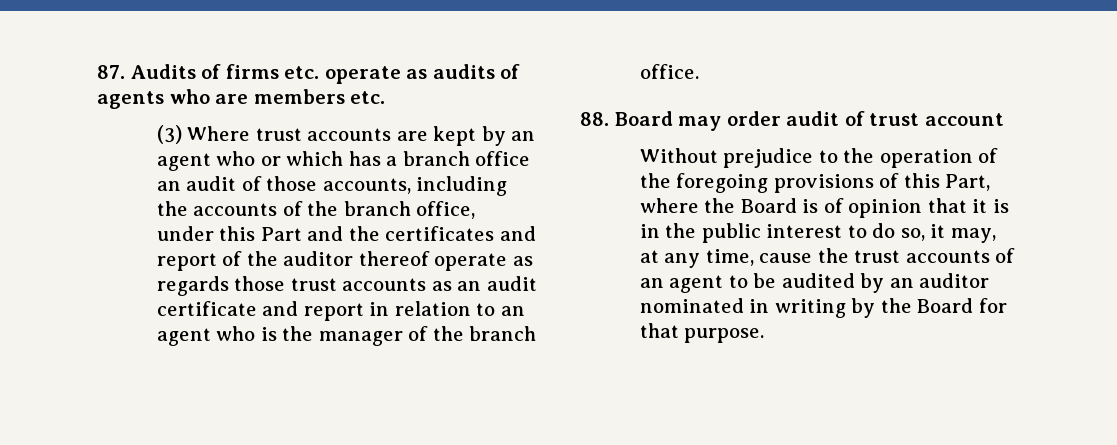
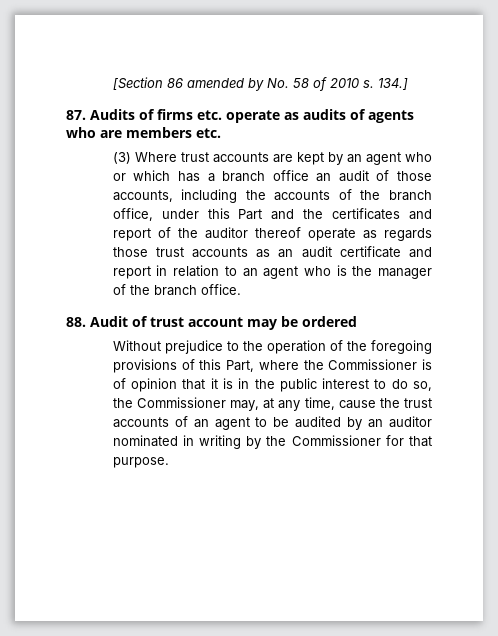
+ [Section 86 amended by No. 58 of 2010 s. 134.]
- 88. Board may order audit of trust account
+ 88. Audit of trust account may be ordered
- Without prejudice to the operation of the foregoing provisions of this Part, where the Board is of opinion that it is in the public interest to do so, it may, at any time, cause the trust accounts of an agent to be audited by an auditor nominated in writing by the Board for that purpose.
+ Without prejudice to the operation of the foregoing provisions of this Part, where the Commissioner is of opinion that it is in the public interest to do so, the Commissioner may, at any time, cause the trust accounts of an agent to be audited by an auditor nominated in writing by the Commissioner for that purpose.

